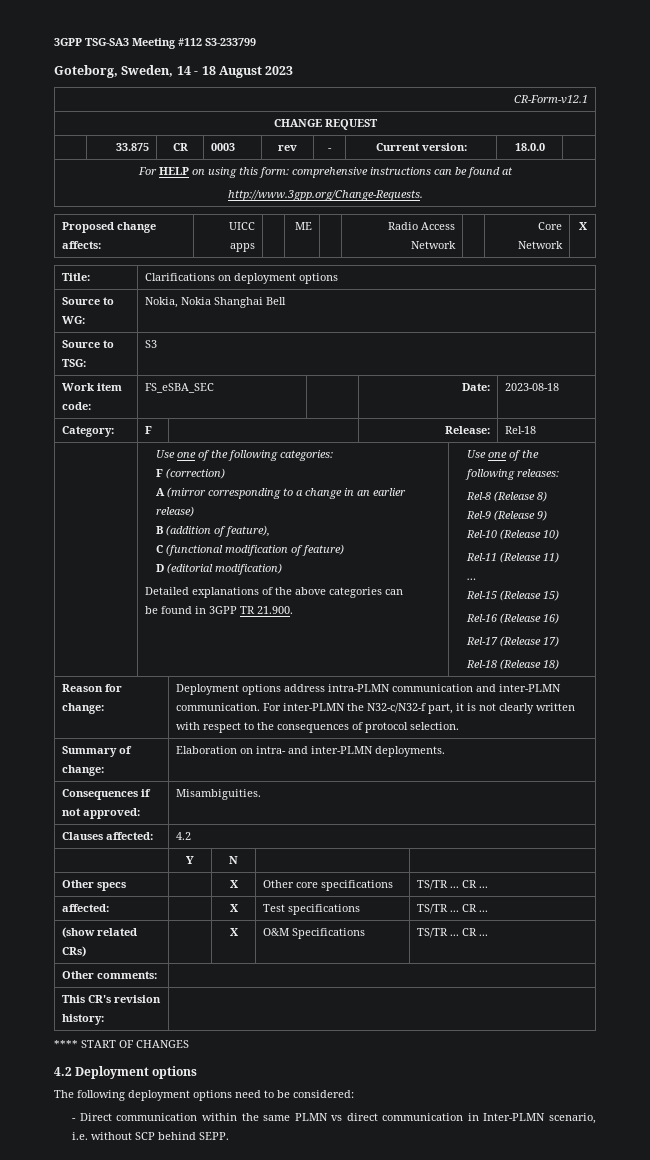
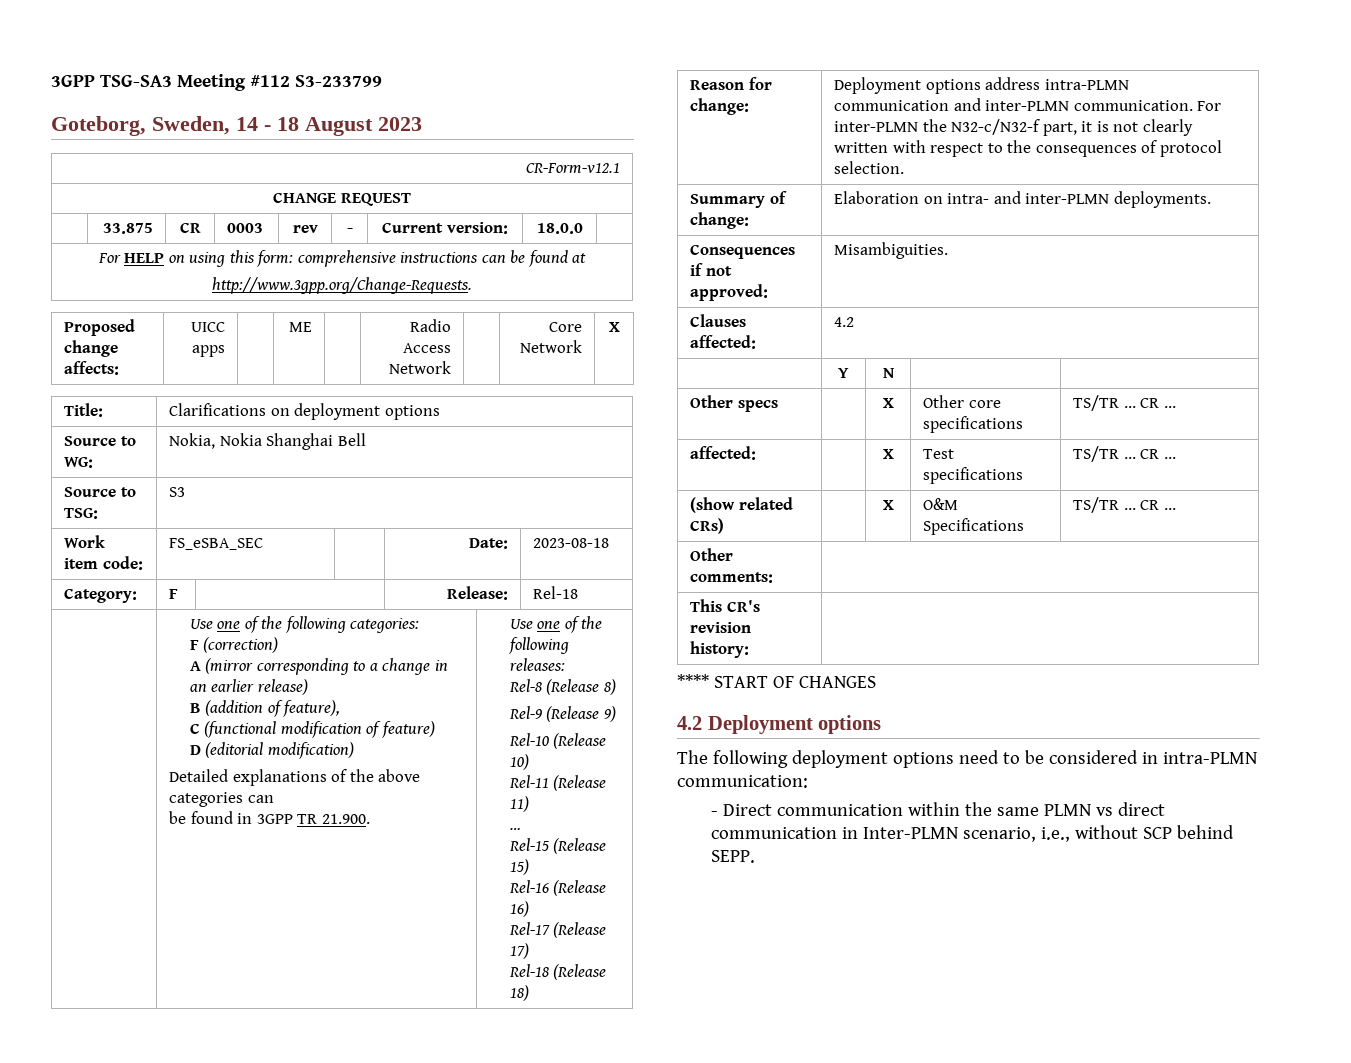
- The following deployment options need to be considered:
+ The following deployment options need to be considered in intra-PLMN communication:
- - Direct communication within the same PLMN vs direct communication in Inter-PLMN scenario, i.e. without SCP behind SEPP.
+ - Direct communication within the same PLMN vs direct communication in Inter-PLMN scenario, i.e., without SCP behind SEPP.

